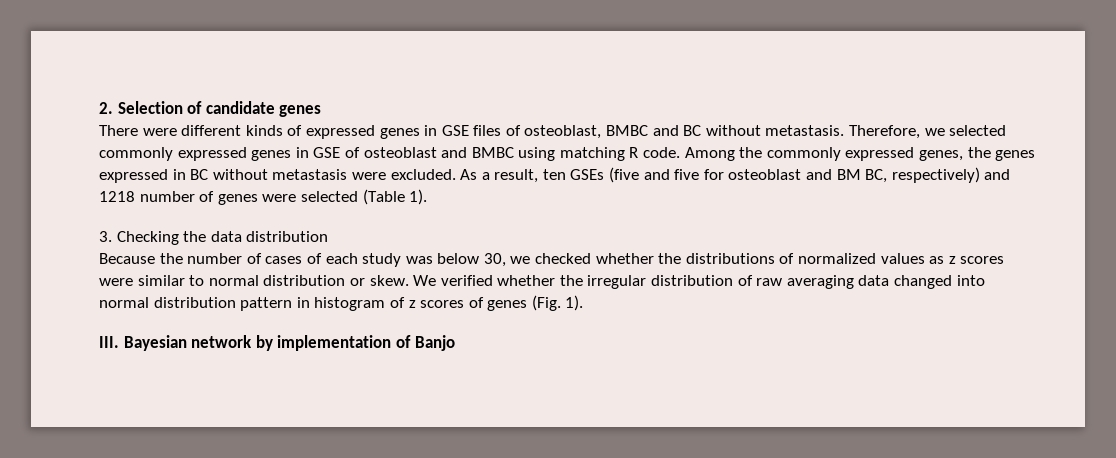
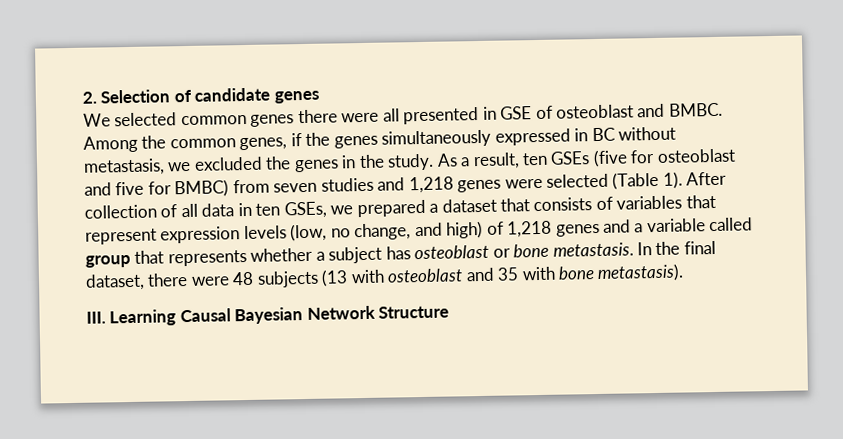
- There were different kinds of expressed genes in GSE files of osteoblast, BMBC and BC without metastasis. Therefore, we selected commonly expressed genes in GSE of osteoblast and BMBC using matching R code. Among the commonly expressed genes, the genes expressed in BC without metastasis were excluded.
+ We selected common genes there were all presented in GSE of osteoblast and BMBC. Among the common genes, if the genes simultaneously expressed in BC without metastasis, we excluded the genes in the study.
- As a result, ten GSEs (five and five for osteoblast and BM BC, respectively) and 1218 number of genes were selected (Table 1).
- 3. Checking the data distribution
- Because the number of cases of each study was below 30, we checked whether the distributions of normalized values as z scores were similar to normal distribution or skew. We verified whether the irregular distribution of raw averaging data changed into normal distribution pattern in histogram of z scores of genes (Fig. 1).
- III. Bayesian network by implementation of Banjo
+ As a result, ten GSEs (five for osteoblast and five for BMBC) from seven studies and 1,218 genes were selected (Table 1). After collection of all data in ten GSEs, we prepared a dataset that consists of variables that represent expression levels (low, no change, and high) of 1,218 genes and a variable called group that represents whether a subject has osteoblast or bone metastasis. In the final dataset, there were 48 subjects (13 with osteoblast and 35 with bone metastasis).
+ III. Learning Causal Bayesian Network Structure

